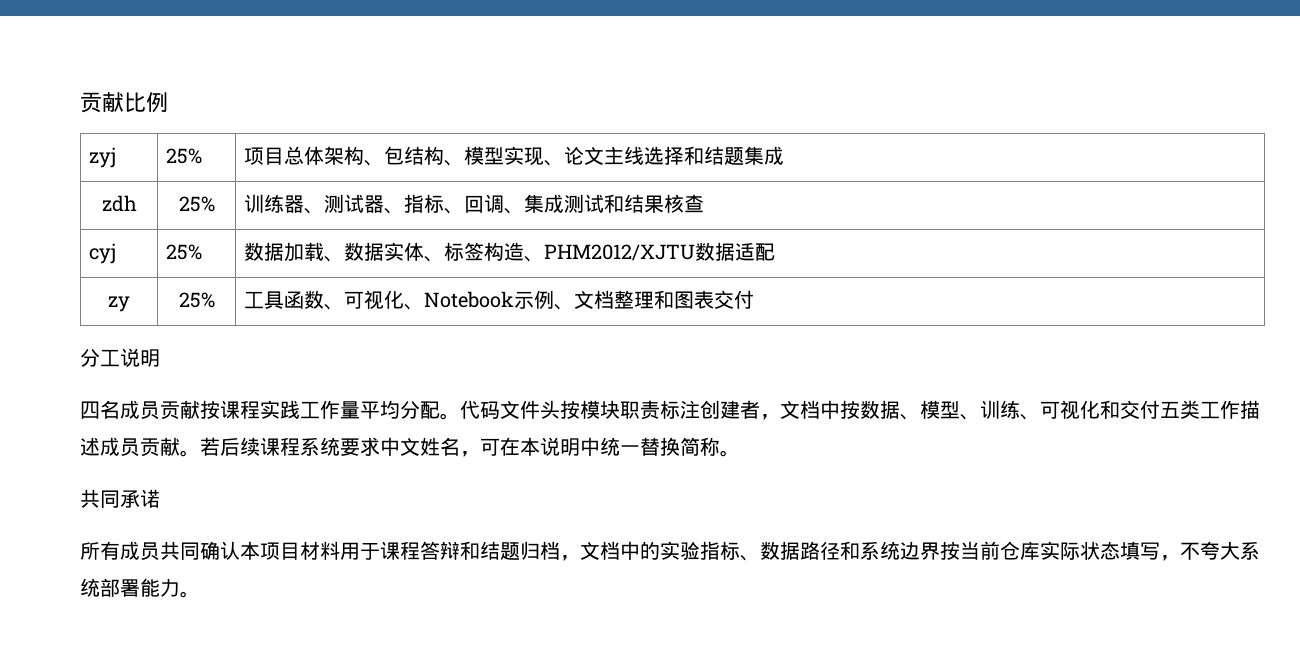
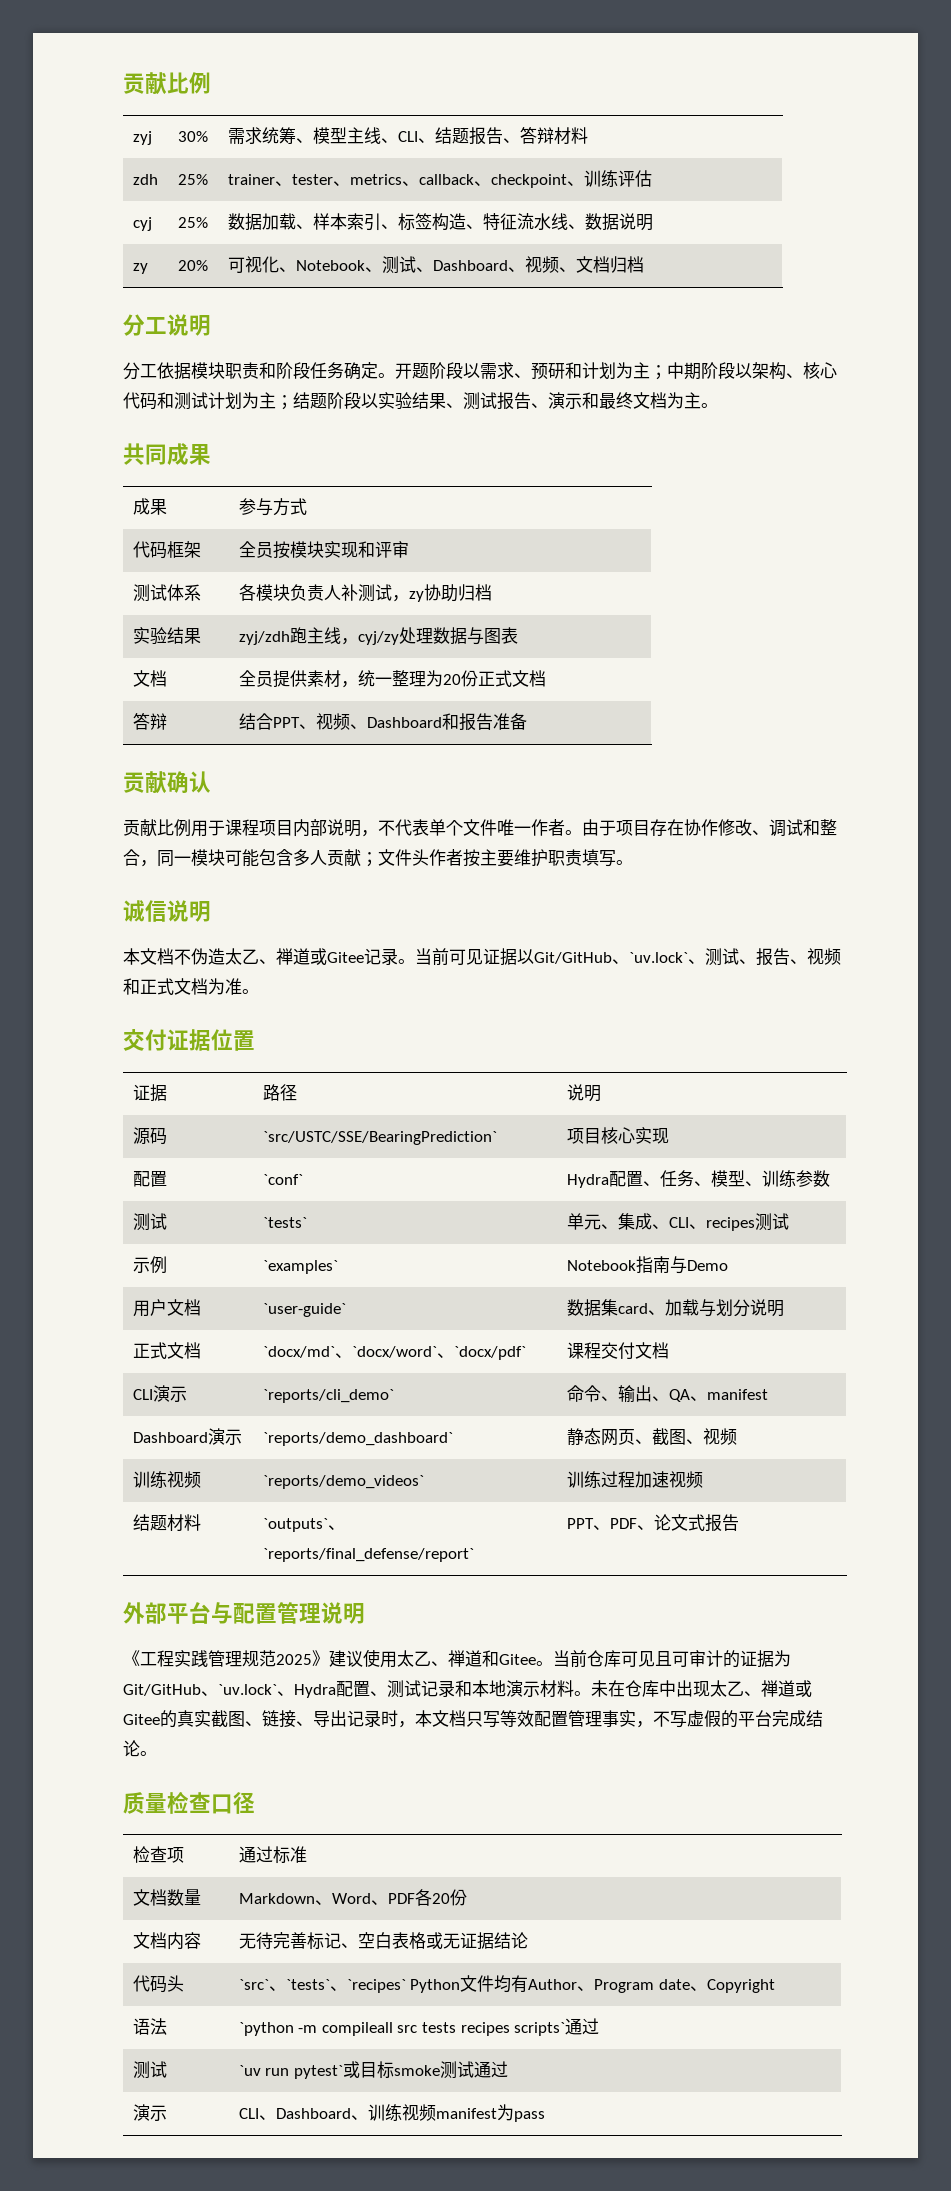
- zyj | 25% | 项目总体架构、包结构、模型实现、论文主线选择和结题集成
- zdh | 25% | 训练器、测试器、指标、回调、集成测试和结果核查
+ zyj | 30% | 需求统筹、模型主线、CLI、结题报告、答辩材料
+ zdh | 25% | trainer、tester、metrics、callback、checkpoint、训练评估
- cyj | 25% | 数据加载、数据实体、标签构造、PHM2012/XJTU数据适配
- zy | 25% | 工具函数、可视化、Notebook示例、文档整理和图表交付
+ cyj | 25% | 数据加载、样本索引、标签构造、特征流水线、数据说明
+ zy | 20% | 可视化、Notebook、测试、Dashboard、视频、文档归档
  分工说明
- 四名成员贡献按课程实践工作量平均分配。代码文件头按模块职责标注创建者，文档中按数据、模型、训练、可视化和交付五类工作描述成员贡献。若后续课程系统要求中文姓名，可在本说明中统一替换简称。
- 共同承诺
- 所有成员共同确认本项目材料用于课程答辩和结题归档，文档中的实验指标、数据路径和系统边界按当前仓库实际状态填写，不夸大系统部署能力。
+ 分工依据模块职责和阶段任务确定。开题阶段以需求、预研和计划为主；中期阶段以架构、核心代码和测试计划为主；结题阶段以实验结果、测试报告、演示和最终文档为主。
+ 共同成果
+ 成果 | 参与方式
+ 代码框架 | 全员按模块实现和评审
+ 测试体系 | 各模块负责人补测试，zy协助归档
+ 实验结果 | zyj/zdh跑主线，cyj/zy处理数据与图表
+ 文档 | 全员提供素材，统一整理为20份正式文档
+ 答辩 | 结合PPT、视频、Dashboard和报告准备
+ 贡献确认
+ 贡献比例用于课程项目内部说明，不代表单个文件唯一作者。由于项目存在协作修改、调试和整合，同一模块可能包含多人贡献；文件头作者按主要维护职责填写。
+ 诚信说明
+ 本文档不伪造太乙、禅道或Gitee记录。当前可见证据以Git/GitHub、`uv.lock`、测试、报告、视频和正式文档为准。
+ 交付证据位置
+ 证据 | 路径 | 说明
+ 源码 | `src/USTC/SSE/BearingPrediction` | 项目核心实现
+ 配置 | `conf` | Hydra配置、任务、模型、训练参数
+ 测试 | `tests` | 单元、集成、CLI、recipes测试
+ 示例 | `examples` | Notebook指南与Demo
+ 用户文档 | `user-guide` | 数据集card、加载与划分说明
+ 正式文档 | `docx/md`、`docx/word`、`docx/pdf` | 课程交付文档
+ CLI演示 | `reports/cli_demo` | 命令、输出、QA、manifest
+ Dashboard演示 | `reports/demo_dashboard` | 静态网页、截图、视频
+ 训练视频 | `reports/demo_videos` | 训练过程加速视频
+ 结题材料 | `outputs`、`reports/final_defense/report` | PPT、PDF、论文式报告
+ 外部平台与配置管理说明
+ 《工程实践管理规范2025》建议使用太乙、禅道和Gitee。当前仓库可见且可审计的证据为Git/GitHub、`uv.lock`、Hydra配置、测试记录和本地演示材料。未在仓库中出现太乙、禅道或Gitee的真实截图、链接、导出记录时，本文档只写等效配置管理事实，不写虚假的平台完成结论。
+ 质量检查口径
+ 检查项 | 通过标准
+ 文档数量 | Markdown、Word、PDF各20份
+ 文档内容 | 无待完善标记、空白表格或无证据结论
+ 代码头 | `src`、`tests`、`recipes` Python文件均有Author、Program date、Copyright
+ 语法 | `python -m compileall src tests recipes scripts`通过
+ 测试 | `uv run pytest`或目标smoke测试通过
+ 演示 | CLI、Dashboard、训练视频manifest为pass

